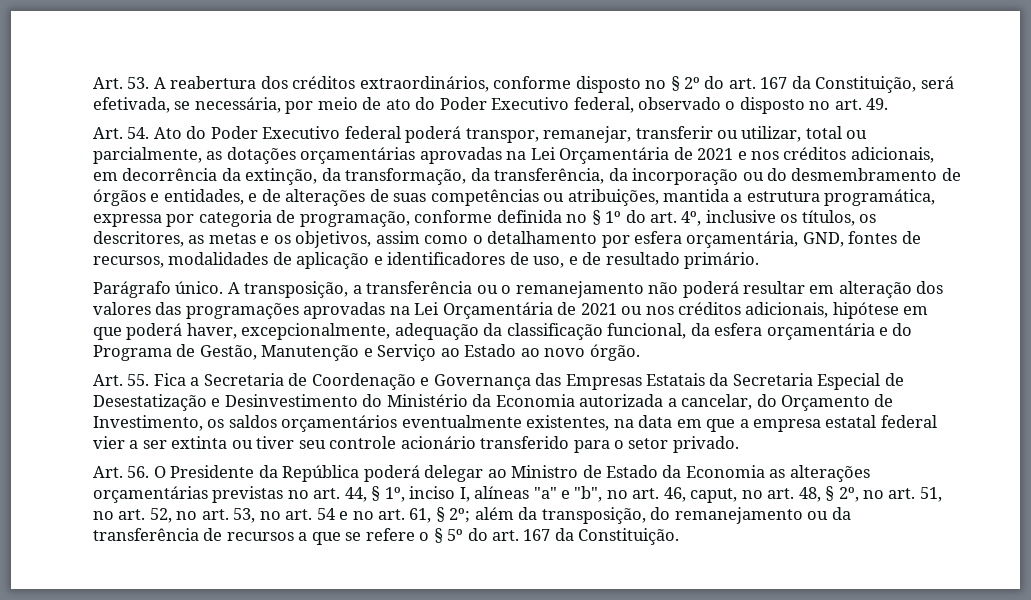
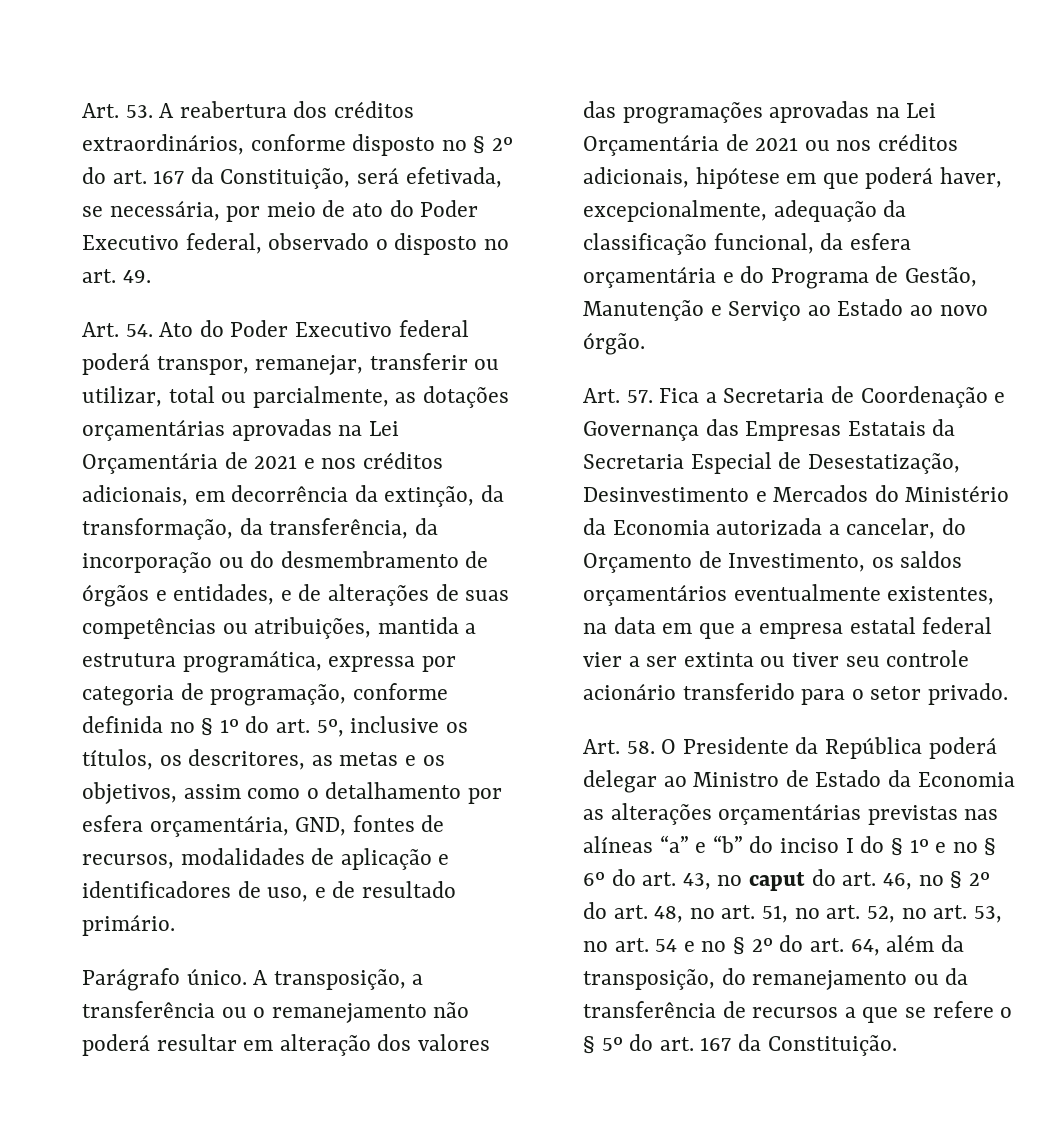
- Art. 54. Ato do Poder Executivo federal poderá transpor, remanejar, transferir ou utilizar, total ou parcialmente, as dotações orçamentárias aprovadas na Lei Orçamentária de 2021 e nos créditos adicionais, em decorrência da extinção, da transformação, da transferência, da incorporação ou do desmembramento de órgãos e entidades, e de alterações de suas competências ou atribuições, mantida a estrutura programática, expressa por categoria de programação, conforme definida no § 1º do art. 4º, inclusive os títulos, os descritores, as metas e os objetivos, assim como o detalhamento por esfera orçamentária, GND, fontes de recursos, modalidades de aplicação e identificadores de uso, e de resultado primário.
+ Art. 54. Ato do Poder Executivo federal poderá transpor, remanejar, transferir ou utilizar, total ou parcialmente, as dotações orçamentárias aprovadas na Lei Orçamentária de 2021 e nos créditos adicionais, em decorrência da extinção, da transformação, da transferência, da incorporação ou do desmembramento de órgãos e entidades, e de alterações de suas competências ou atribuições, mantida a estrutura programática, expressa por categoria de programação, conforme definida no § 1º do art. 5º, inclusive os títulos, os descritores, as metas e os objetivos, assim como o detalhamento por esfera orçamentária, GND, fontes de recursos, modalidades de aplicação e identificadores de uso, e de resultado primário.
- Art. 55. Fica a Secretaria de Coordenação e Governança das Empresas Estatais da Secretaria Especial de Desestatização e Desinvestimento do Ministério da Economia autorizada a cancelar, do Orçamento de Investimento, os saldos orçamentários eventualmente existentes, na data em que a empresa estatal federal vier a ser extinta ou tiver seu controle acionário transferido para o setor privado.
+ Art. 57. Fica a Secretaria de Coordenação e Governança das Empresas Estatais da Secretaria Especial de Desestatização, Desinvestimento e Mercados do Ministério da Economia autorizada a cancelar, do Orçamento de Investimento, os saldos orçamentários eventualmente existentes, na data em que a empresa estatal federal vier a ser extinta ou tiver seu controle acionário transferido para o setor privado.
- Art. 56. O Presidente da República poderá delegar ao Ministro de Estado da Economia as alterações orçamentárias previstas no art. 44, § 1º, inciso I, alíneas "a" e "b", no art. 46, caput, no art. 48, § 2º, no art. 51, no art. 52, no art. 53, no art. 54 e no art. 61, § 2º; além da transposição, do remanejamento ou da transferência de recursos a que se refere o § 5º do art. 167 da Constituição.
+ Art. 58. O Presidente da República poderá delegar ao Ministro de Estado da Economia as alterações orçamentárias previstas nas alíneas “a” e “b” do inciso I do § 1º e no § 6º do art. 43, no caput do art. 46, no § 2º do art. 48, no art. 51, no art. 52, no art. 53, no art. 54 e no § 2º do art. 64, além da transposição, do remanejamento ou da transferência de recursos a que se refere o § 5º do art. 167 da Constituição.

